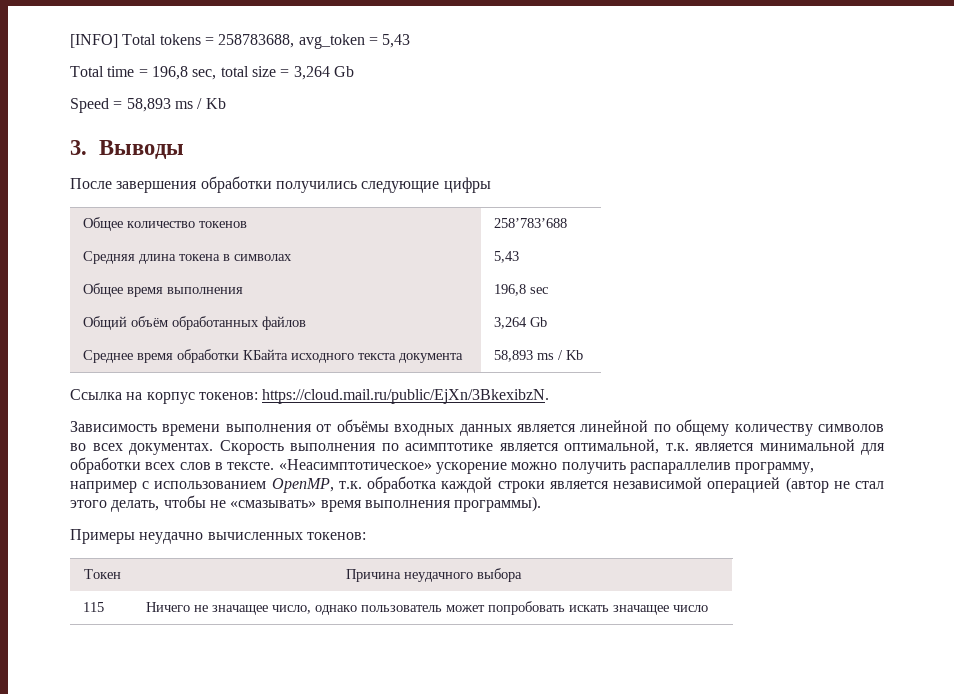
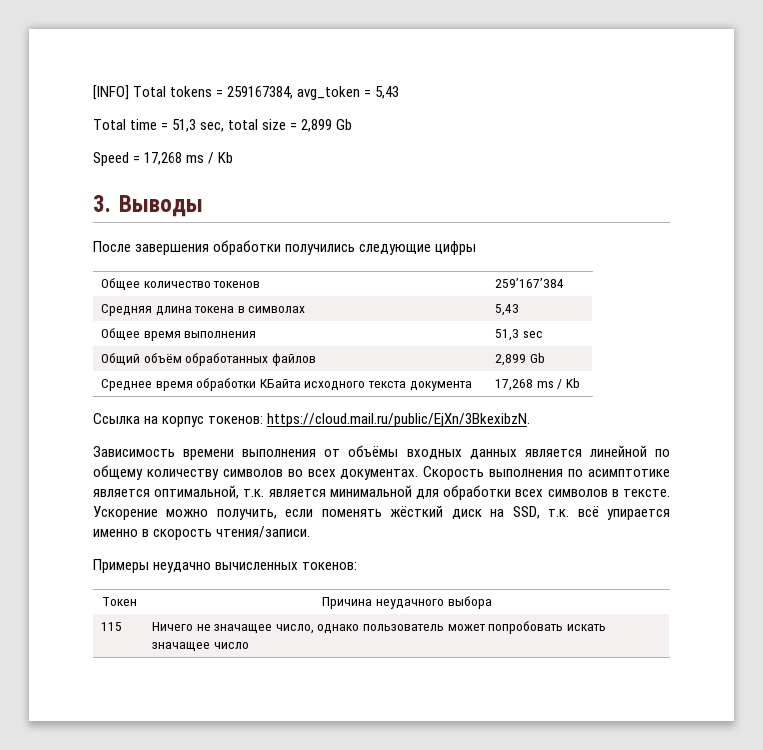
- [INFO] Total tokens = 258783688, avg_token = 5,43
+ [INFO] Total tokens = 259167384, avg_token = 5,43
- Total time = 196,8 sec, total size = 3,264 Gb
+ Total time = 51,3 sec, total size = 2,899 Gb
- Speed = 58,893 ms / Kb
+ Speed = 17,268 ms / Kb
- Общее количество токенов | 258’783’688
+ Общее количество токенов | 259’167’384
- Общее время выполнения | 196,8 sec
+ Общее время выполнения | 51,3 sec
- Общий объём обработанных файлов | 3,264 Gb
+ Общий объём обработанных файлов | 2,899 Gb
- Среднее время обработки КБайта исходного текста документа | 58,893 ms / Kb
+ Среднее время обработки КБайта исходного текста документа | 17,268 ms / Kb
- Скорость выполнения по асимптотике является оптимальной, т.к. является минимальной для обработки всех слов в тексте.
+ Скорость выполнения по асимптотике является оптимальной, т.к. является минимальной для обработки всех символов в тексте.
- «Неасимптотическое» ускорение можно получить распараллелив программу, например с использованием OpenMP, т.к. обработка каждой строки является независимой операцией (автор не стал этого делать, чтобы не «смазывать» время выполнения программы).
+ Ускорение можно получить, если поменять жёсткий диск на SSD, т.к. всё упирается именно в скорость чтения/записи.

